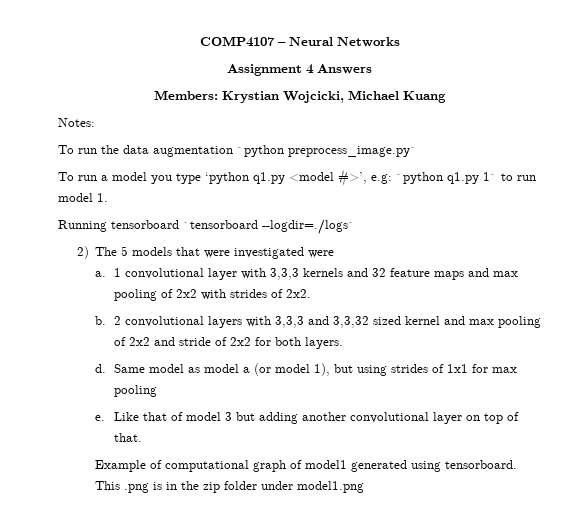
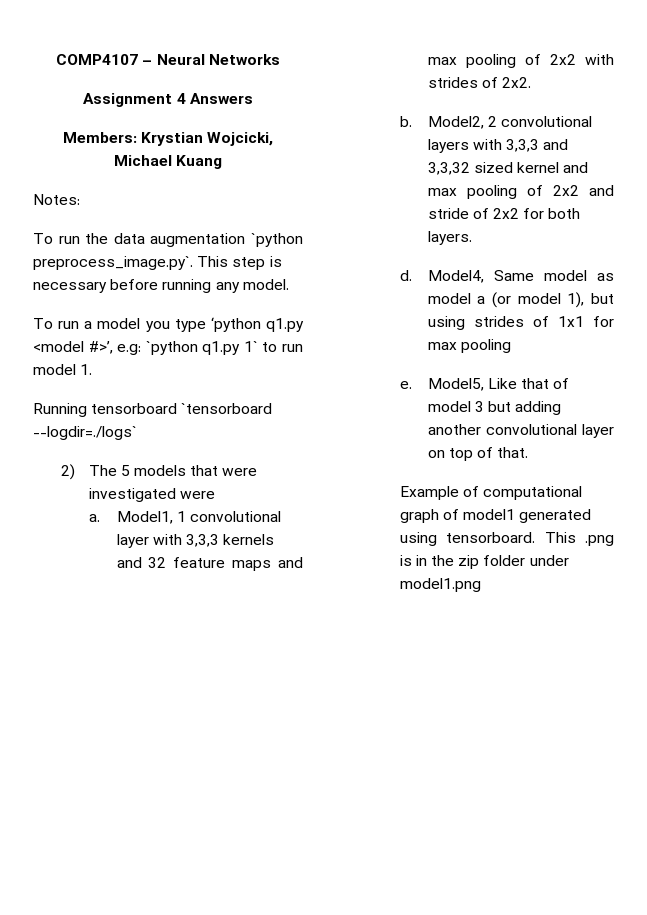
- To run the data augmentation `python preprocess_image.py`
+ To run the data augmentation `python preprocess_image.py`. This step is necessary before running any model.
- 1 convolutional layer with 3,3,3 kernels and 32 feature maps and max pooling of 2x2 with strides of 2x2.
+ Model1, 1 convolutional layer with 3,3,3 kernels and 32 feature maps and max pooling of 2x2 with strides of 2x2.
- 2 convolutional layers with 3,3,3 and 3,3,32 sized kernel and max pooling of 2x2 and stride of 2x2 for both layers.
+ Model2, 2 convolutional layers with 3,3,3 and 3,3,32 sized kernel and max pooling of 2x2 and stride of 2x2 for both layers.
- Same model as model a (or model 1), but using strides of 1x1 for max pooling
+ Model4, Same model as model a (or model 1), but using strides of 1x1 for max pooling
- Like that of model 3 but adding another convolutional layer on top of that.
+ Model5, Like that of model 3 but adding another convolutional layer on top of that.

